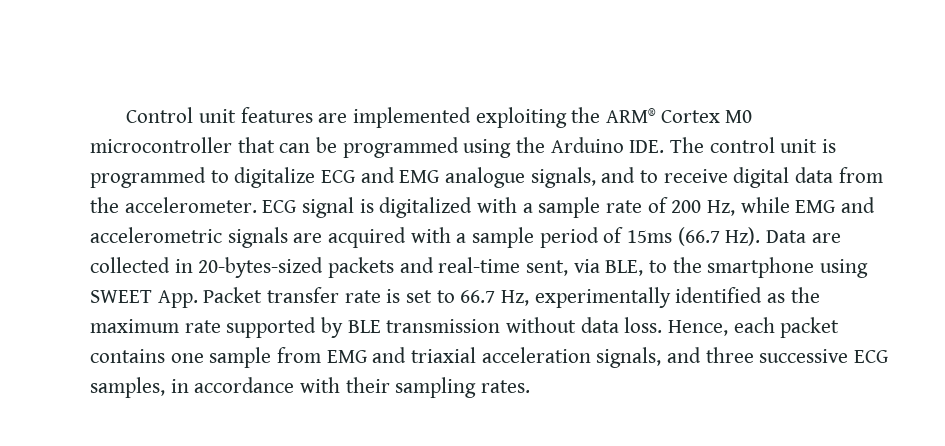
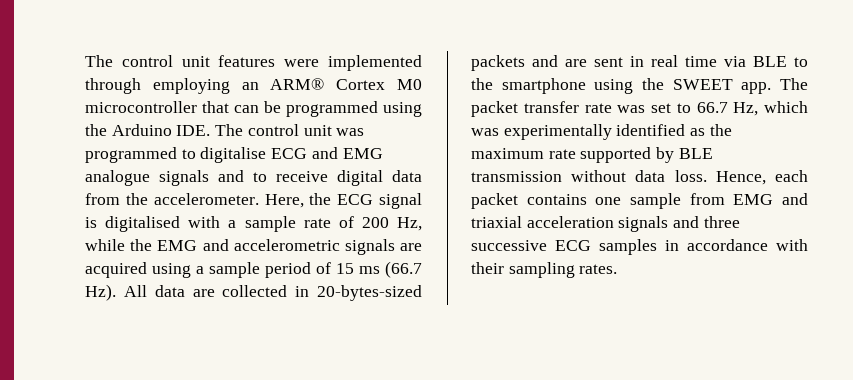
- Control unit features are implemented exploiting the ARM® Cortex M0 microcontroller that can be programmed using the Arduino IDE. The control unit is programmed to digitalize ECG and EMG analogue signals, and to receive digital data from the accelerometer.
+ The control unit features were implemented through employing an ARM® Cortex M0 microcontroller that can be programmed using the Arduino IDE. The control unit was programmed to digitalise ECG and EMG analogue signals and to receive digital data from the accelerometer.
- ECG signal is digitalized with a sample rate of 200 Hz, while EMG and accelerometric signals are acquired with a sample period of 15ms (66.7 Hz). Data are collected in 20-bytes-sized packets and real-time sent, via BLE, to the smartphone using SWEET App. Packet transfer rate is set to 66.7 Hz, experimentally identified as the maximum rate supported by BLE transmission without data loss.
+ Here, the ECG signal is digitalised with a sample rate of 200 Hz, while the EMG and accelerometric signals are acquired using a sample period of 15 ms (66.7 Hz). All data are collected in 20-bytes-sized packets and are sent in real time via BLE to the smartphone using the SWEET app. The packet transfer rate was set to 66.7 Hz, which was experimentally identified as the maximum rate supported by BLE transmission without data loss.
- Hence, each packet contains one sample from EMG and triaxial acceleration signals, and three successive ECG samples, in accordance with their sampling rates.
+ Hence, each packet contains one sample from EMG and triaxial acceleration signals and three successive ECG samples in accordance with their sampling rates.

